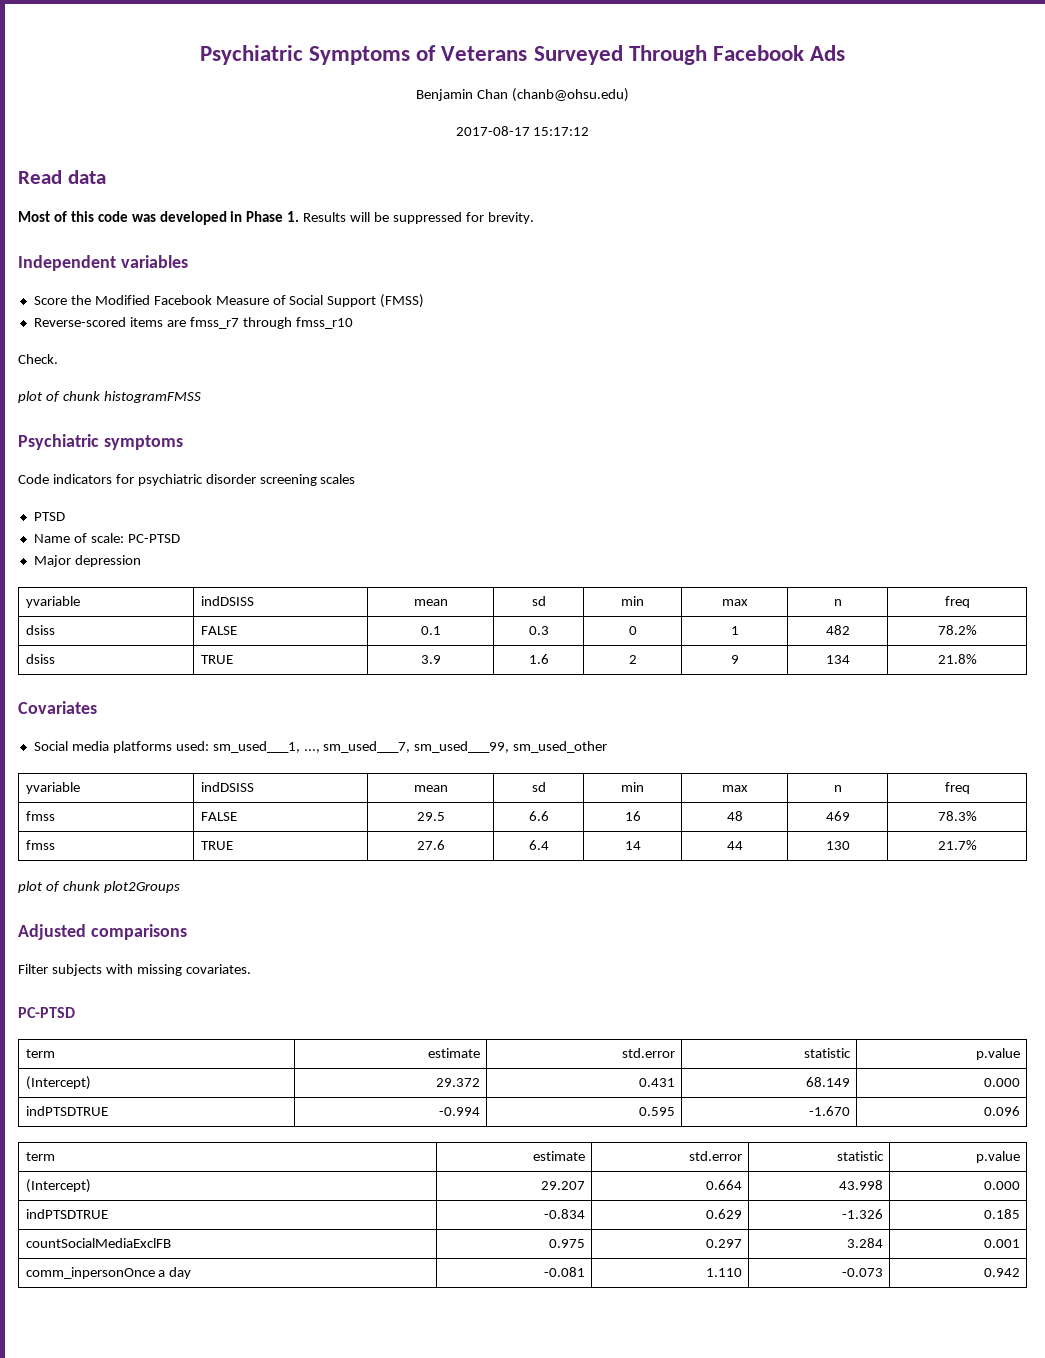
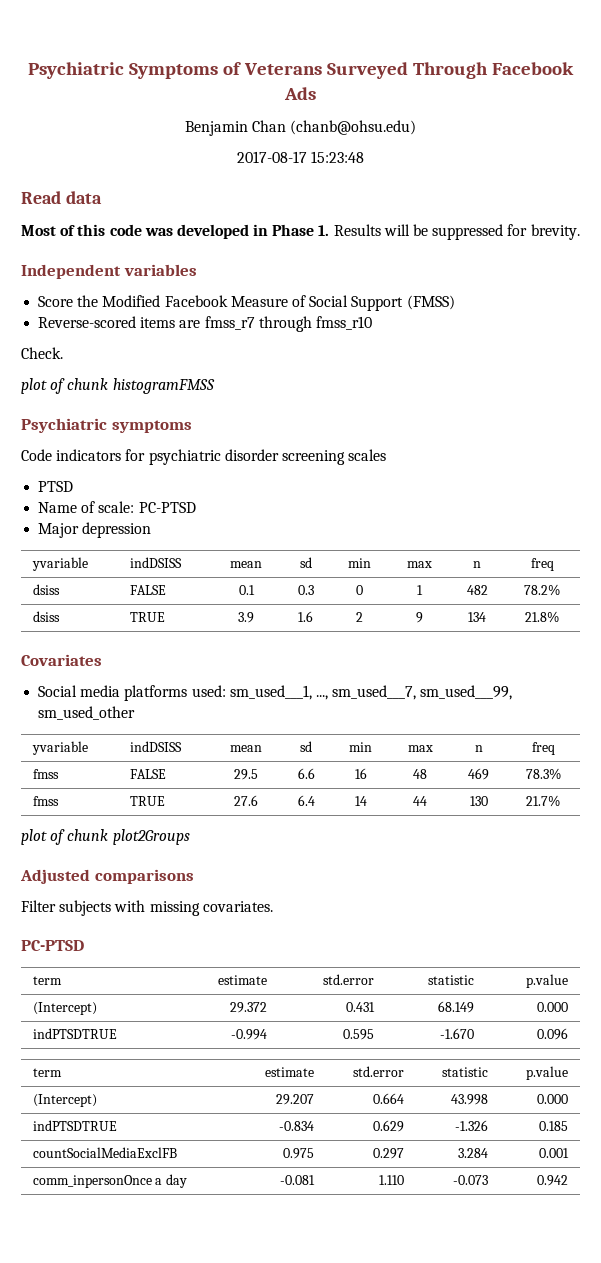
- 2017-08-17 15:17:12
+ 2017-08-17 15:23:48

